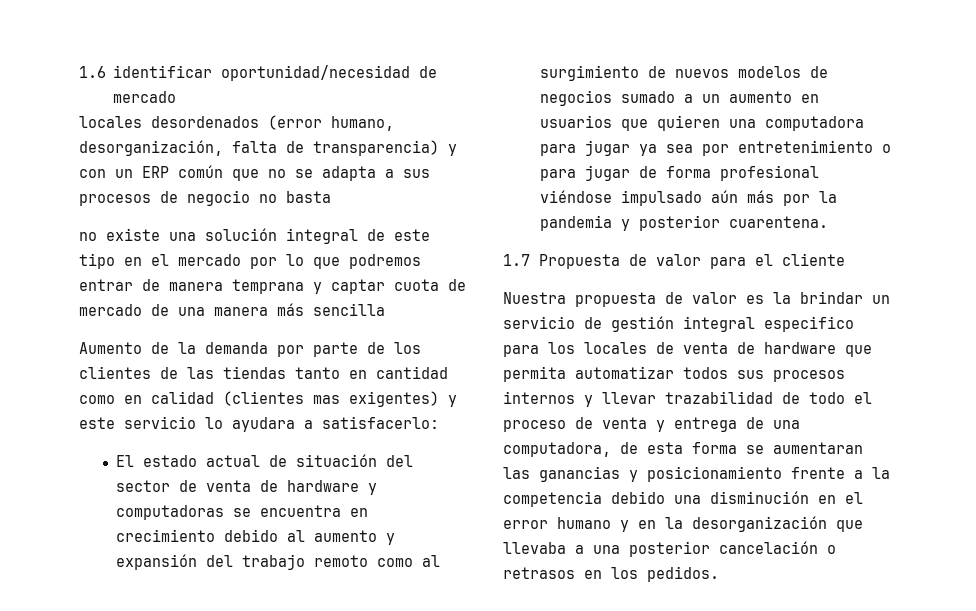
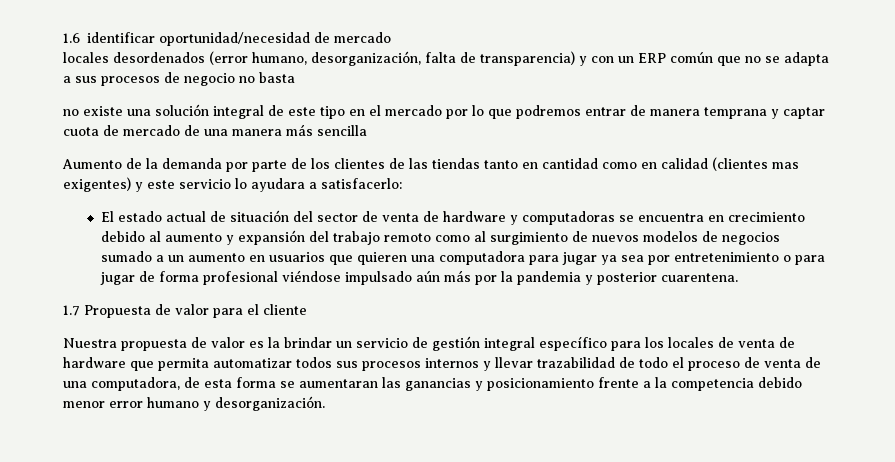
- Nuestra propuesta de valor es la brindar un servicio de gestión integral especifico para los locales de venta de hardware que permita automatizar todos sus procesos internos y llevar trazabilidad de todo el proceso de venta y entrega de una computadora, de esta forma se aumentaran las ganancias y posicionamiento frente a la competencia debido una disminución en el error humano y en la desorganización que llevaba a una posterior cancelación o retrasos en los pedidos.
+ Nuestra propuesta de valor es la brindar un servicio de gestión integral específico para los locales de venta de hardware que permita automatizar todos sus procesos internos y llevar trazabilidad de todo el proceso de venta de una computadora, de esta forma se aumentaran las ganancias y posicionamiento frente a la competencia debido menor error humano y desorganización.

